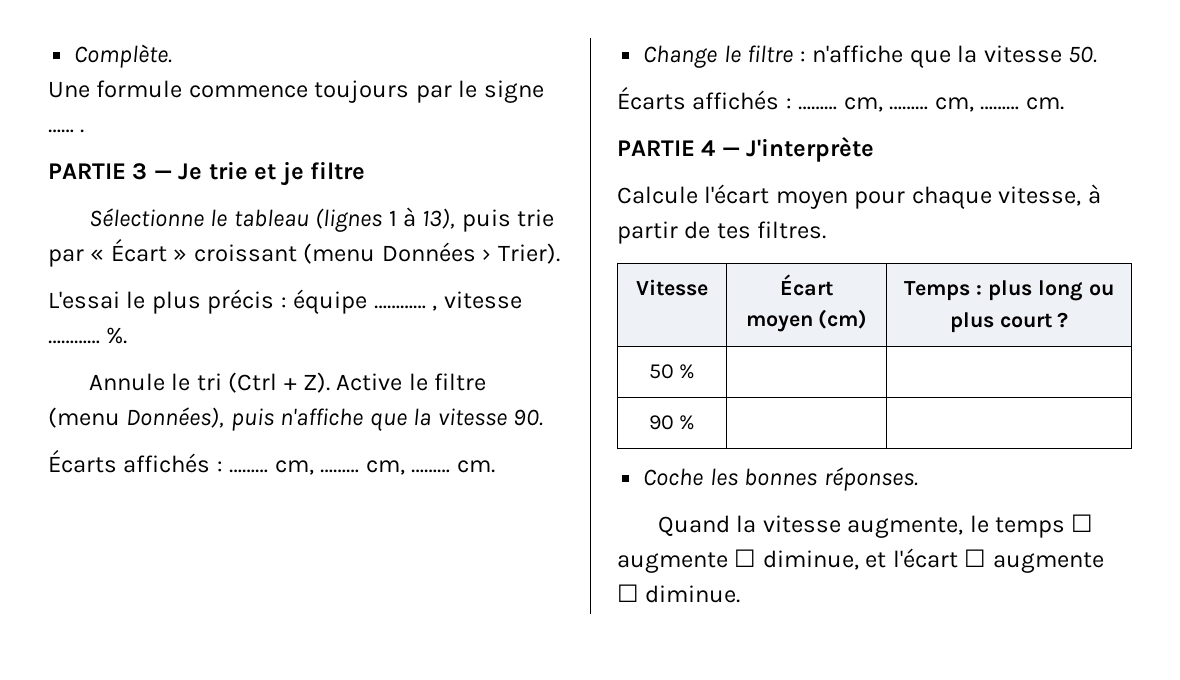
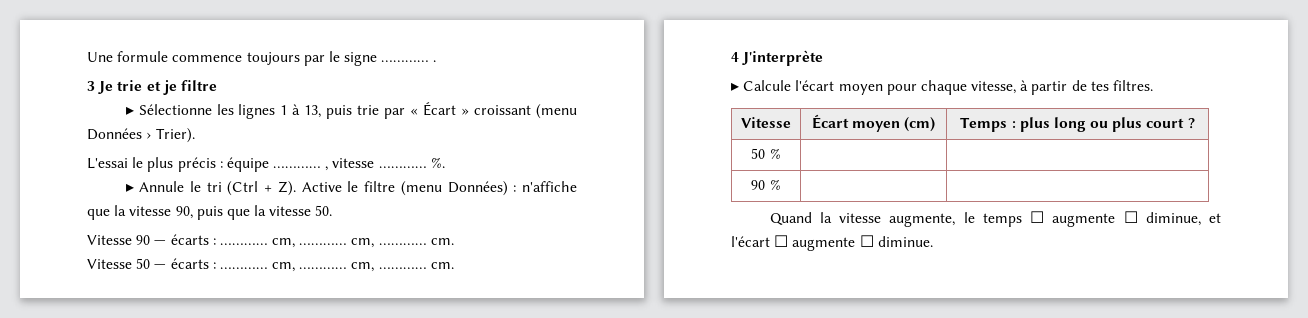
- Complète.
- Une formule commence toujours par le signe …… .
+ Une formule commence toujours par le signe ………… .
- PARTIE 3 — Je trie et je filtre
+ 3 Je trie et je filtre
- Sélectionne le tableau (lignes 1 à 13), puis trie par « Écart » croissant (menu Données › Trier).
+ ▸ Sélectionne les lignes 1 à 13, puis trie par « Écart » croissant (menu Données › Trier).
- Annule le tri (Ctrl + Z). Active le filtre (menu Données), puis n'affiche que la vitesse 90.
- Écarts affichés : ……… cm, ……… cm, ……… cm.
- Change le filtre : n'affiche que la vitesse 50.
- Écarts affichés : ……… cm, ……… cm, ……… cm.
- PARTIE 4 — J'interprète
+ ▸ Annule le tri (Ctrl + Z). Active le filtre (menu Données) : n'affiche que la vitesse 90, puis que la vitesse 50.
+ Vitesse 90 — écarts : ………… cm, ………… cm, ………… cm.
+ Vitesse 50 — écarts : ………… cm, ………… cm, ………… cm.
+ 4 J'interprète
- Calcule l'écart moyen pour chaque vitesse, à partir de tes filtres.
+ ▸ Calcule l'écart moyen pour chaque vitesse, à partir de tes filtres.
- Coche les bonnes réponses.

